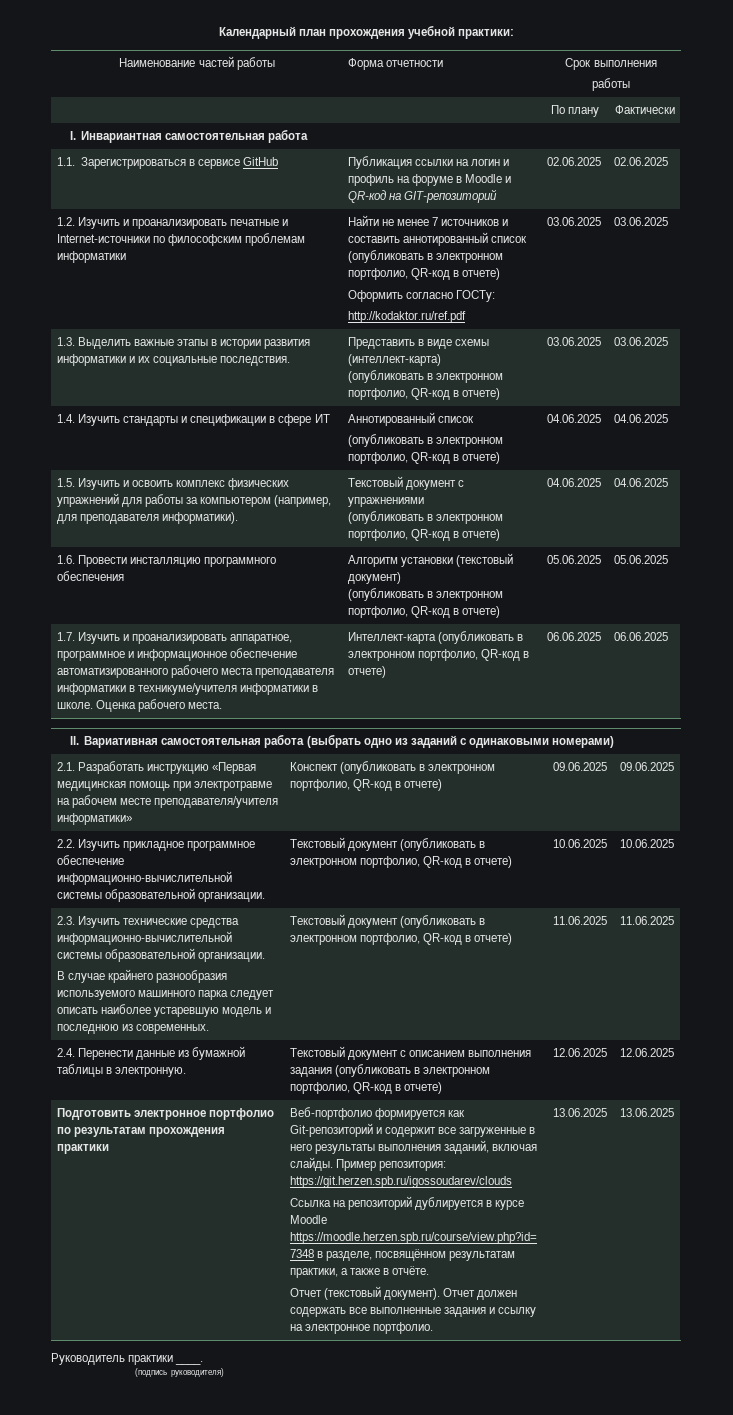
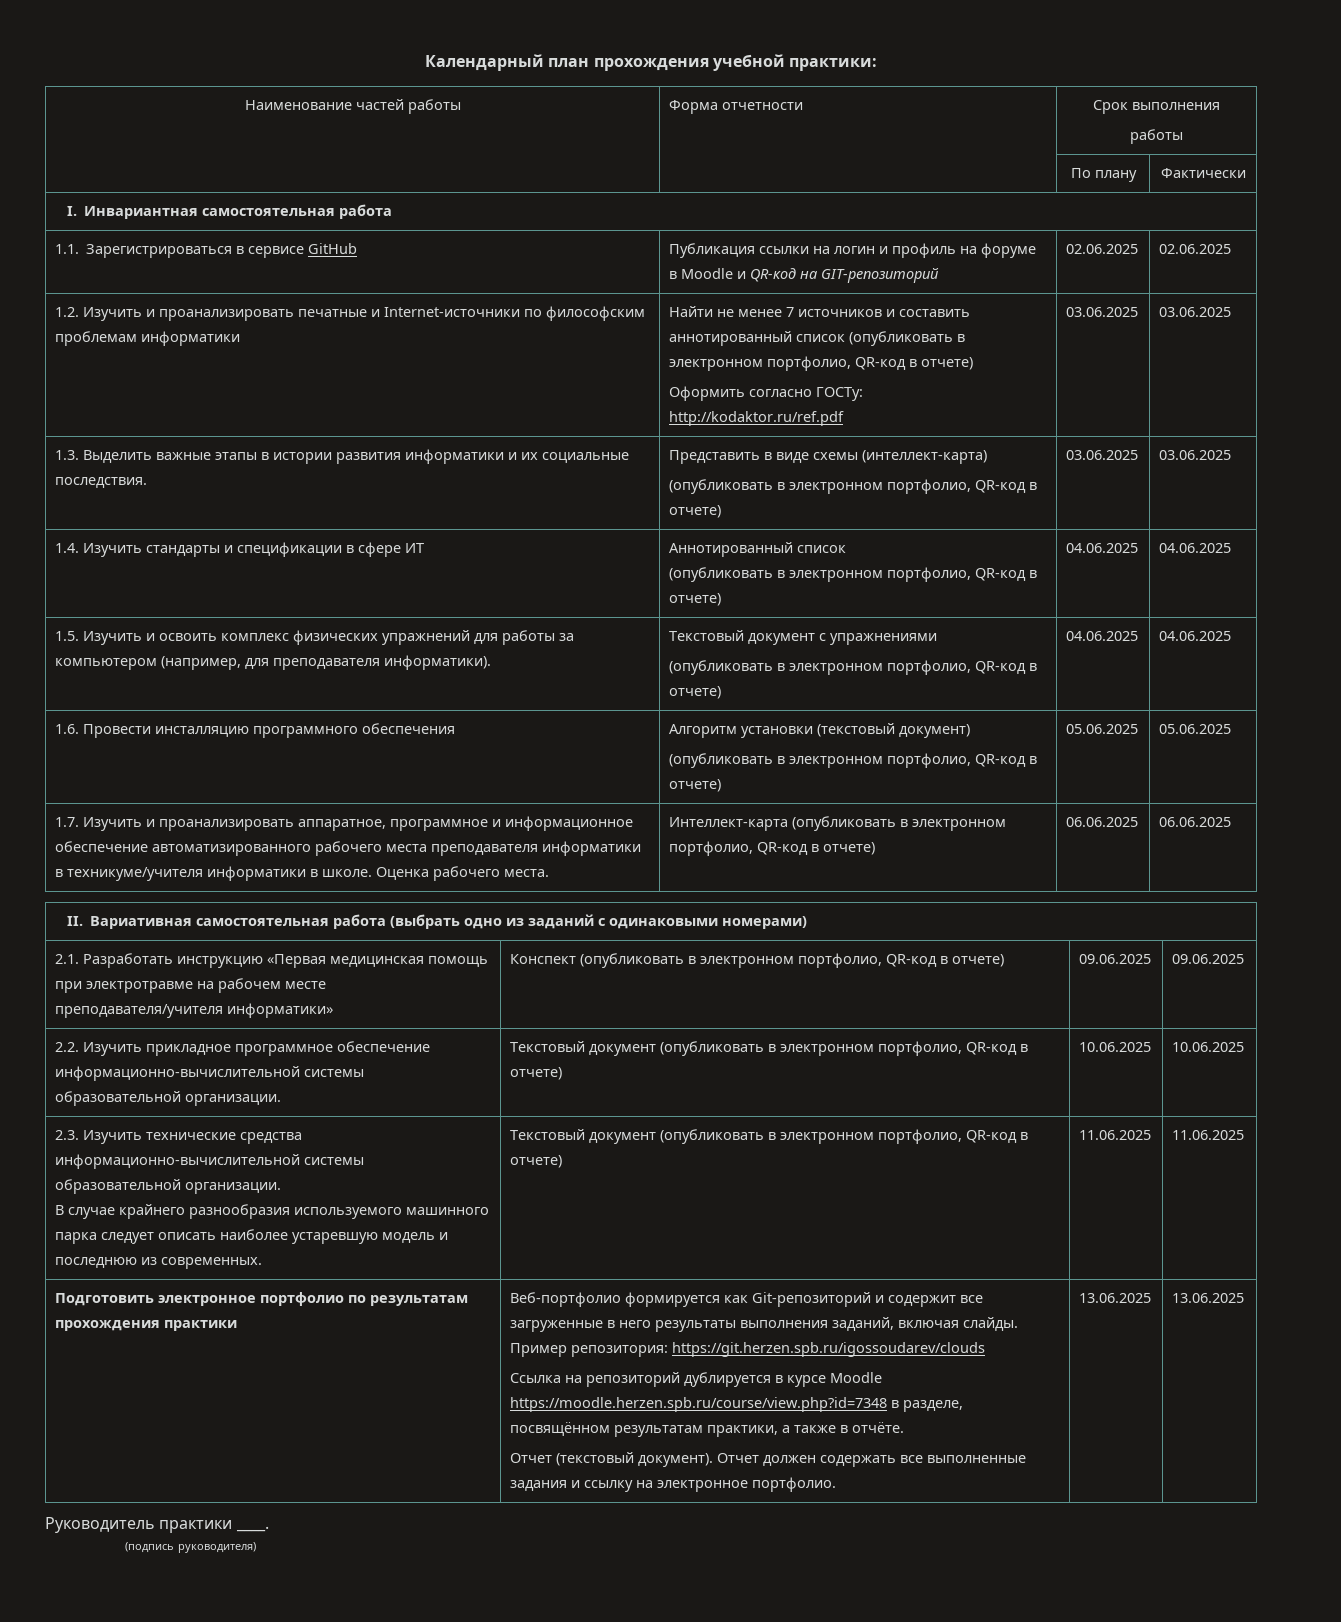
- 2.4. Перенести данные из бумажной таблицы в электронную. | Текстовый документ с описанием выполнения задания (опубликовать в электронном портфолио, QR-код в отчете) | 12.06.2025 | 12.06.2025

